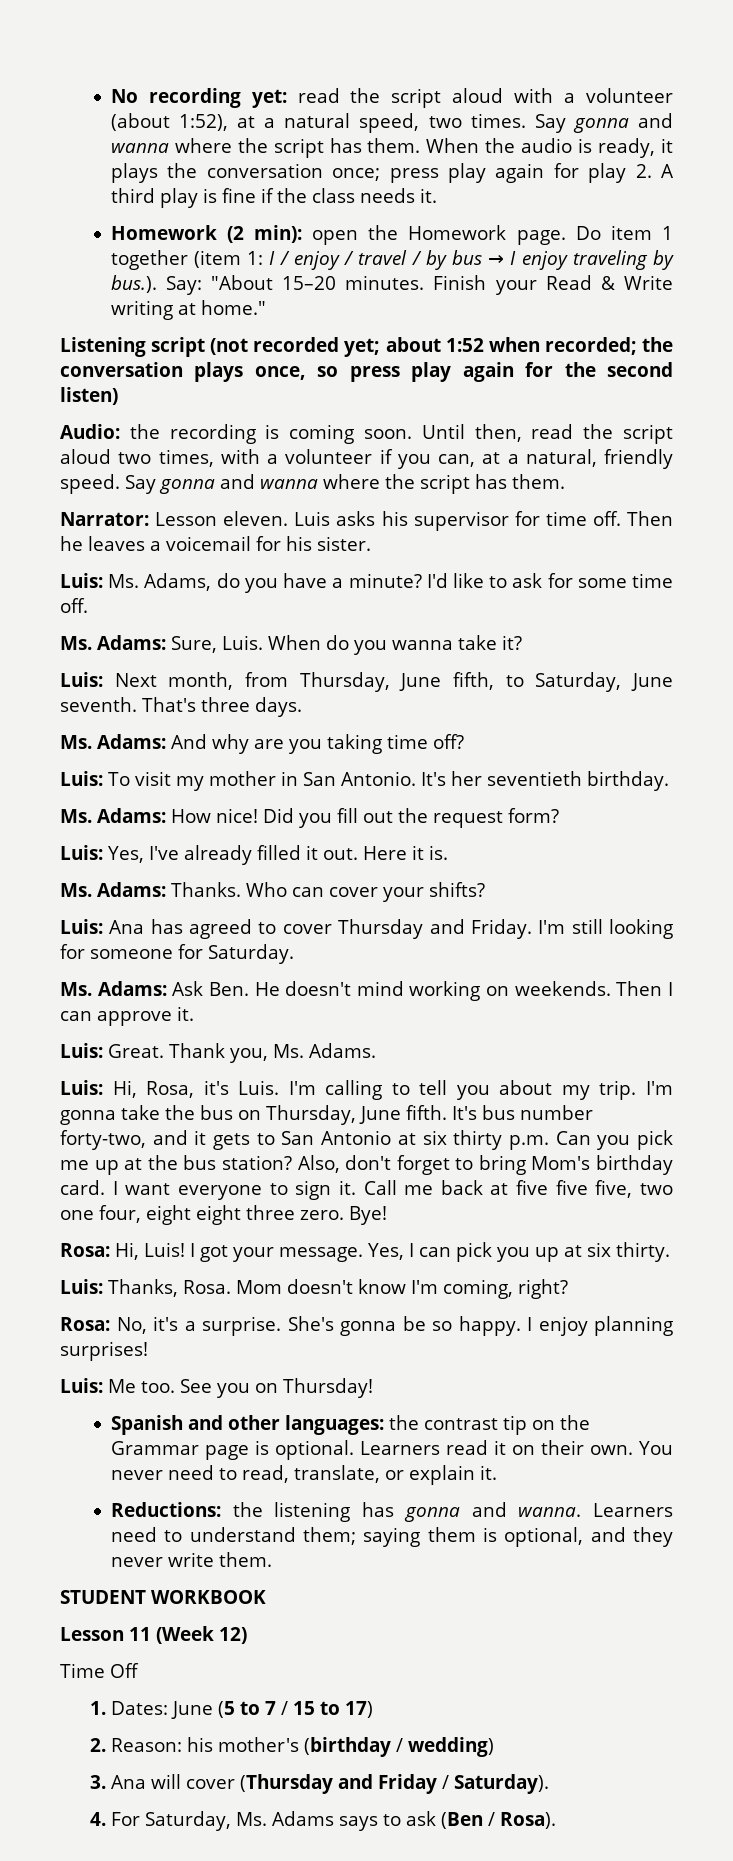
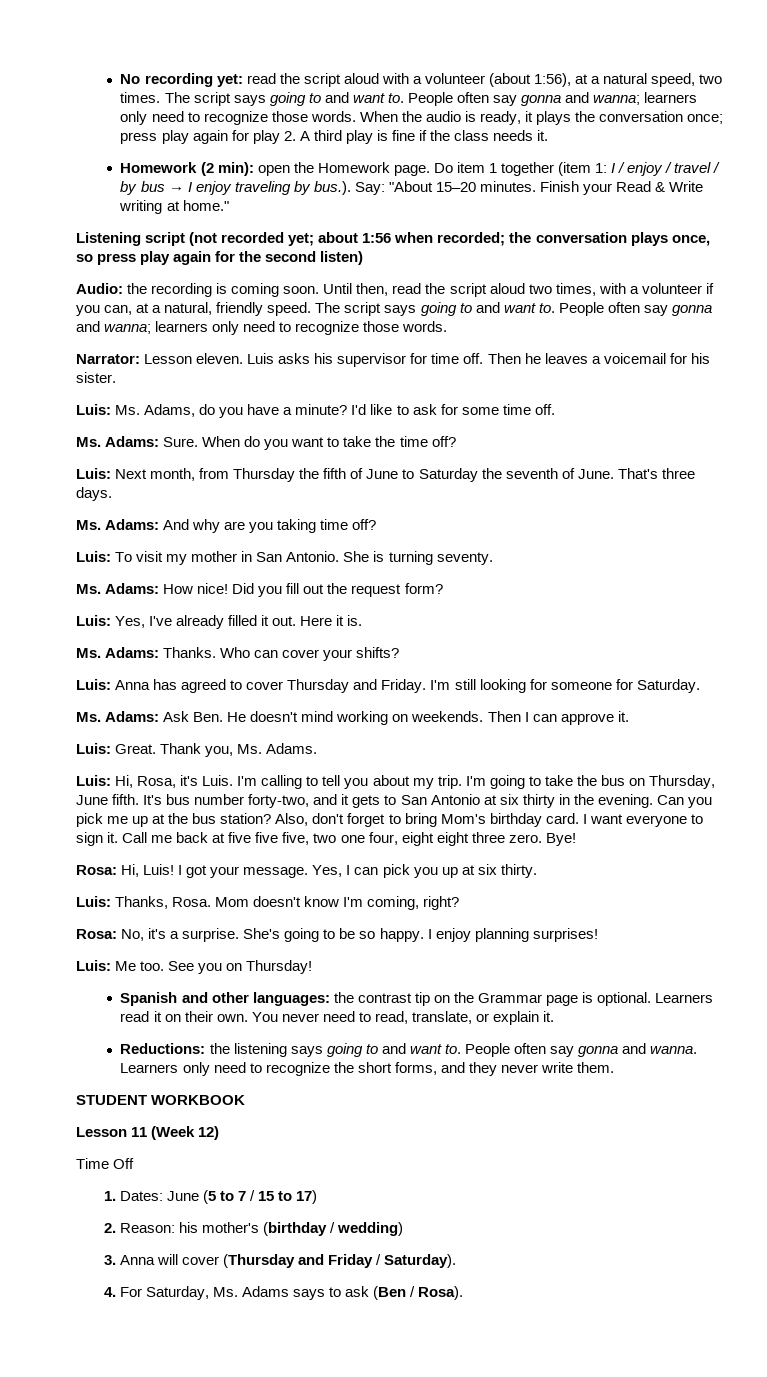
- No recording yet: read the script aloud with a volunteer (about 1:52), at a natural speed, two times. Say gonna and wanna where the script has them.
+ No recording yet: read the script aloud with a volunteer (about 1:56), at a natural speed, two times. The script says going to and want to. People often say gonna and wanna; learners only need to recognize those words.
- Listening script (not recorded yet; about 1:52 when recorded; the conversation plays once, so press play again for the second listen)
+ Listening script (not recorded yet; about 1:56 when recorded; the conversation plays once, so press play again for the second listen)
- Until then, read the script aloud two times, with a volunteer if you can, at a natural, friendly speed. Say gonna and wanna where the script has them.
+ Until then, read the script aloud two times, with a volunteer if you can, at a natural, friendly speed. The script says going to and want to. People often say gonna and wanna; learners only need to recognize those words.
- Ms. Adams: Sure, Luis.
+ Ms. Adams: Sure.
- When do you wanna take it?
- Luis: Next month, from Thursday, June fifth, to Saturday, June seventh.
+ When do you want to take the time off?
+ Luis: Next month, from Thursday the fifth of June to Saturday the seventh of June.
- It's her seventieth birthday.
+ She is turning seventy.
- Luis: Ana has agreed to cover Thursday and Friday.
+ Luis: Anna has agreed to cover Thursday and Friday.
- I'm gonna take the bus on Thursday, June fifth.
+ I'm going to take the bus on Thursday, June fifth.
- It's bus number forty-two, and it gets to San Antonio at six thirty p.m. Can you pick me up at the bus station?
+ It's bus number forty-two, and it gets to San Antonio at six thirty in the evening. Can you pick me up at the bus station?
- She's gonna be so happy.
+ She's going to be so happy.
- Reductions: the listening has gonna and wanna.
+ Reductions: the listening says going to and want to. People often say gonna and wanna.
- Learners need to understand them; saying them is optional, and they never write them.
+ Learners only need to recognize the short forms, and they never write them.
- 3. Ana will cover (Thursday and Friday / Saturday).
+ 3. Anna will cover (Thursday and Friday / Saturday).

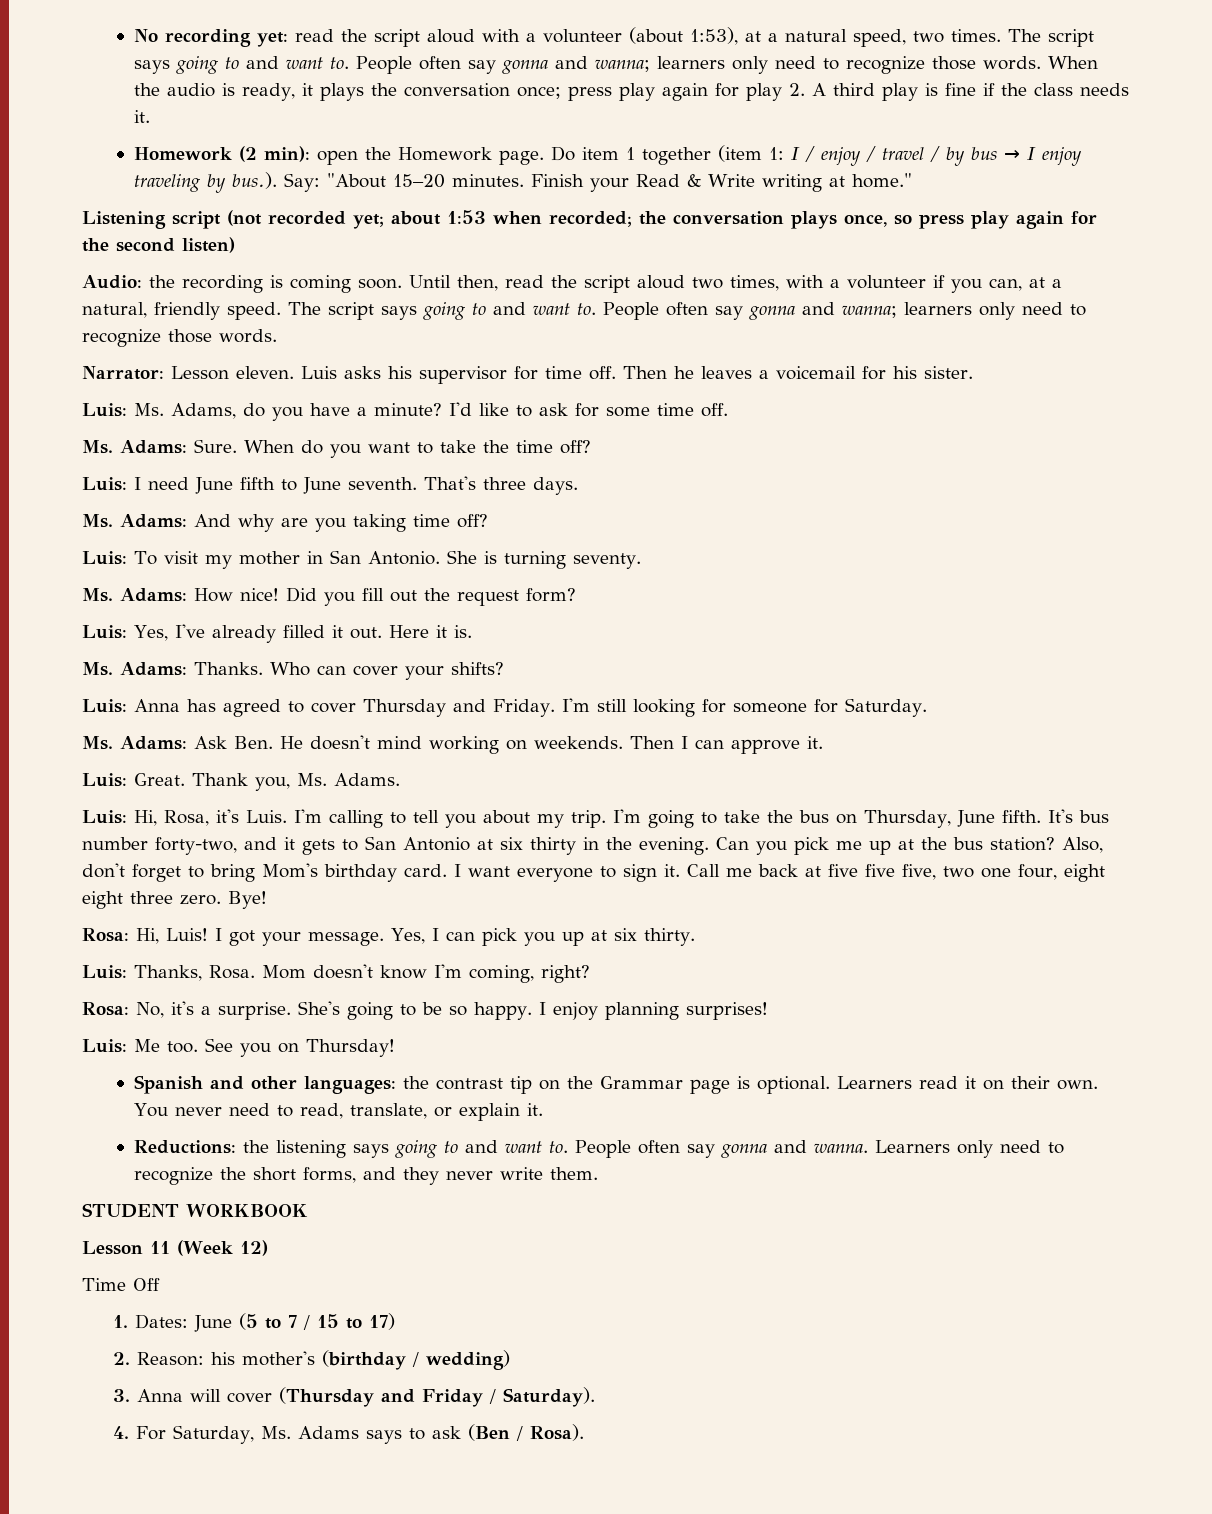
- No recording yet: read the script aloud with a volunteer (about 1:56), at a natural speed, two times.
+ No recording yet: read the script aloud with a volunteer (about 1:53), at a natural speed, two times.
- Listening script (not recorded yet; about 1:56 when recorded; the conversation plays once, so press play again for the second listen)
+ Listening script (not recorded yet; about 1:53 when recorded; the conversation plays once, so press play again for the second listen)
- Luis: Next month, from Thursday the fifth of June to Saturday the seventh of June.
+ Luis: I need June fifth to June seventh.

